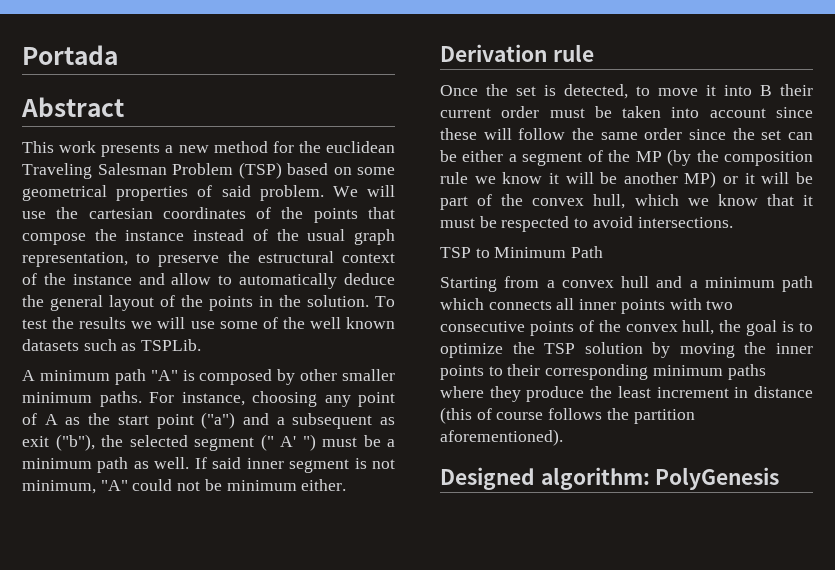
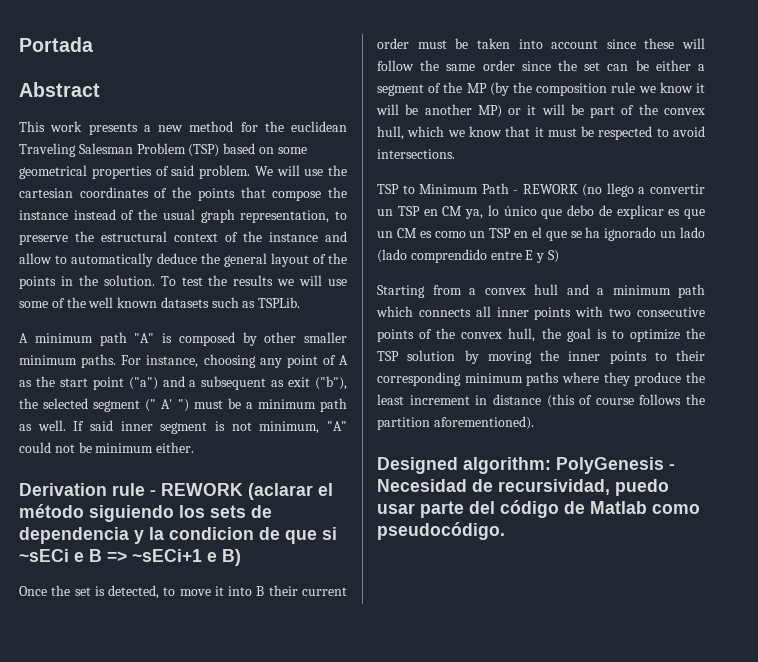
- Derivation rule
+ Derivation rule - REWORK (aclarar el método siguiendo los sets de dependencia y la condicion de que si ~sECi e B => ~sECi+1 e B)
- TSP to Minimum Path
+ TSP to Minimum Path - REWORK (no llego a convertir un TSP en CM ya, lo único que debo de explicar es que un CM es como un TSP en el que se ha ignorado un lado (lado comprendido entre E y S)
- Designed algorithm: PolyGenesis
+ Designed algorithm: PolyGenesis - Necesidad de recursividad, puedo usar parte del código de Matlab como pseudocódigo.

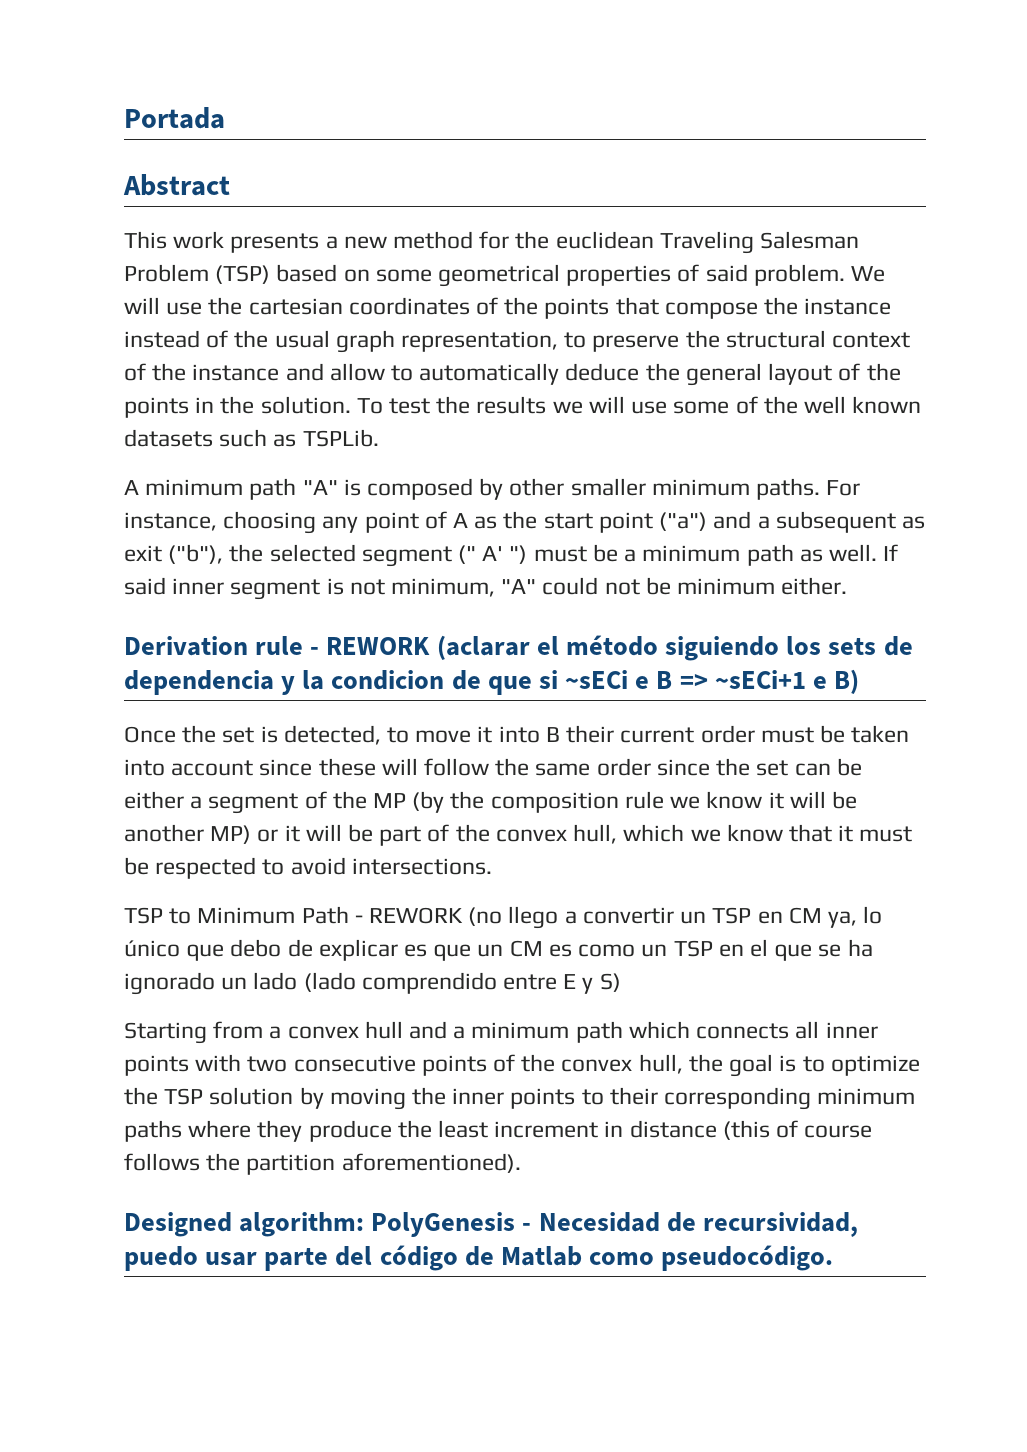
- We will use the cartesian coordinates of the points that compose the instance instead of the usual graph representation, to preserve the estructural context of the instance and allow to automatically deduce the general layout of the points in the solution.
+ We will use the cartesian coordinates of the points that compose the instance instead of the usual graph representation, to preserve the structural context of the instance and allow to automatically deduce the general layout of the points in the solution.

